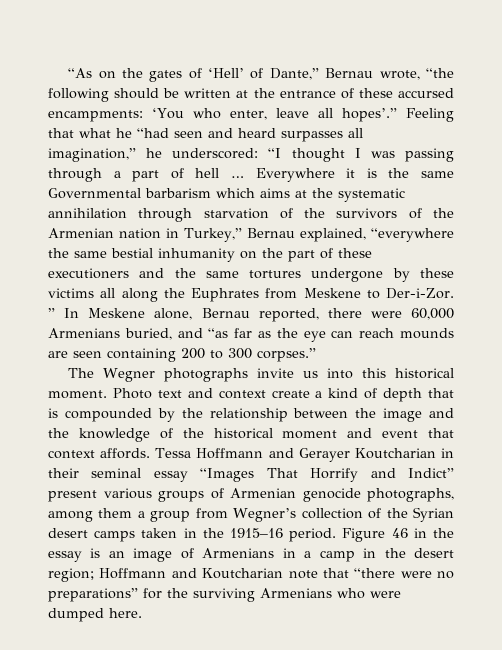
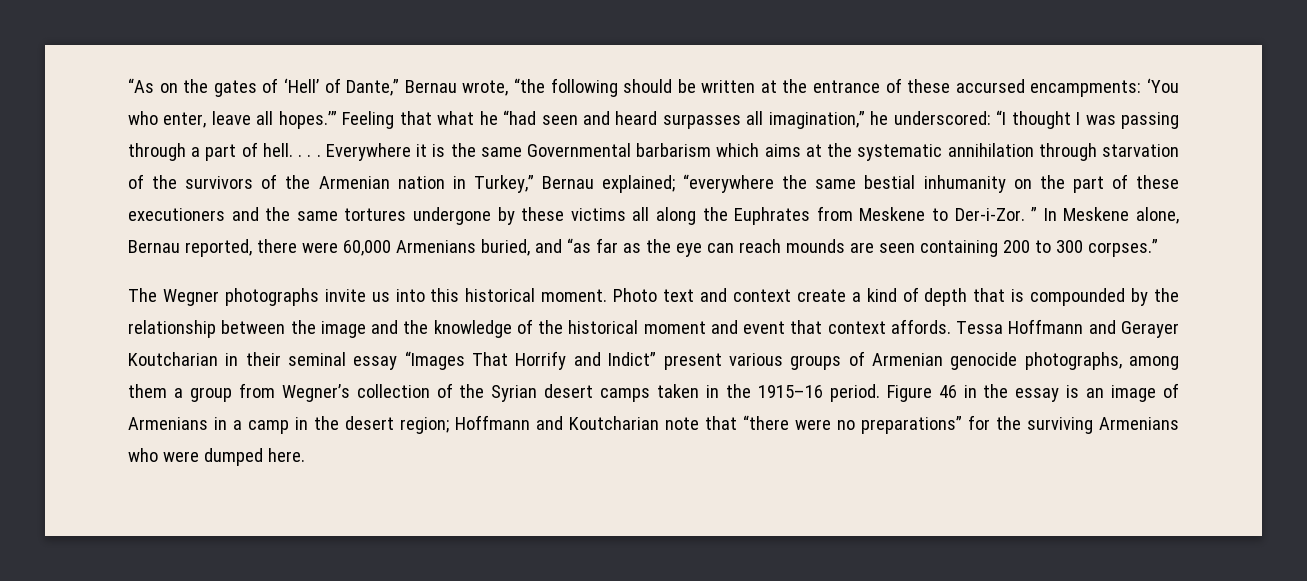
- “As on the gates of ‘Hell’ of Dante,” Bernau wrote, “the following should be written at the entrance of these accursed encampments: ‘You who enter, leave all hopes’.”
+ “As on the gates of ‘Hell’ of Dante,” Bernau wrote, “the following should be written at the entrance of these accursed encampments: ‘You who enter, leave all hopes.’”
- Feeling that what he “had seen and heard surpasses all imagination,” he underscored: “I thought I was passing through a part of hell …
+ Feeling that what he “had seen and heard surpasses all imagination,” he underscored: “I thought I was passing through a part of hell. . . .
- Everywhere it is the same Governmental barbarism which aims at the systematic annihilation through starvation of the survivors of the Armenian nation in Turkey,” Bernau explained, “everywhere the same bestial inhumanity on the part of these executioners and the same tortures undergone by these victims all along the Euphrates from Meskene to Der-i-Zor. ” In Meskene alone, Bernau reported, there were 60,000 Armenians buried, and “as far as the eye can reach mounds are seen containing 200 to 300 corpses.”
+ Everywhere it is the same Governmental barbarism which aims at the systematic annihilation through starvation of the survivors of the Armenian nation in Turkey,” Bernau explained; “everywhere the same bestial inhumanity on the part of these executioners and the same tortures undergone by these victims all along the Euphrates from Meskene to Der-i-Zor. ” In Meskene alone, Bernau reported, there were 60,000 Armenians buried, and “as far as the eye can reach mounds are seen containing 200 to 300 corpses.”

